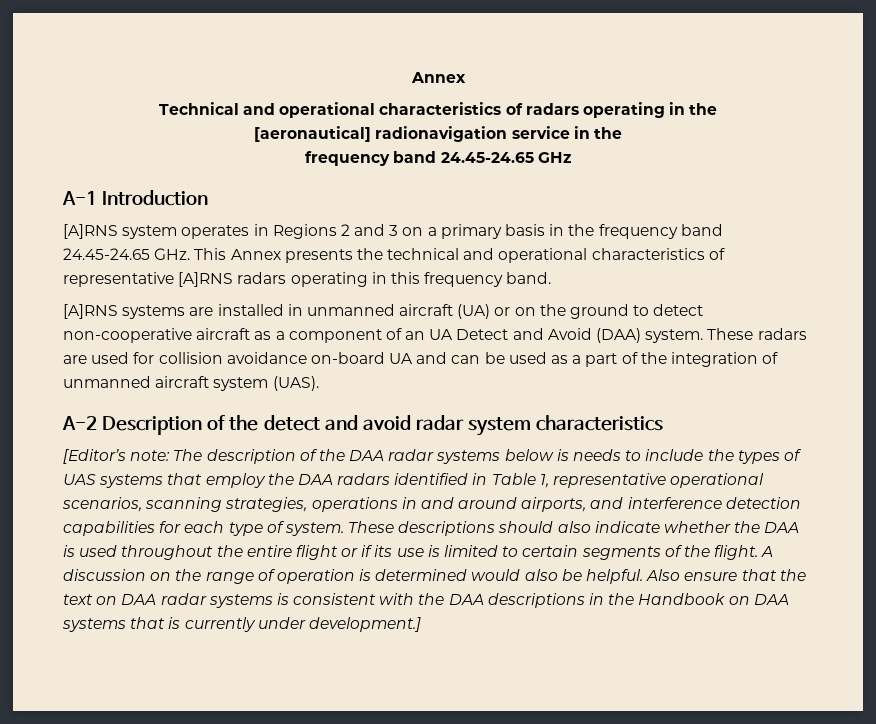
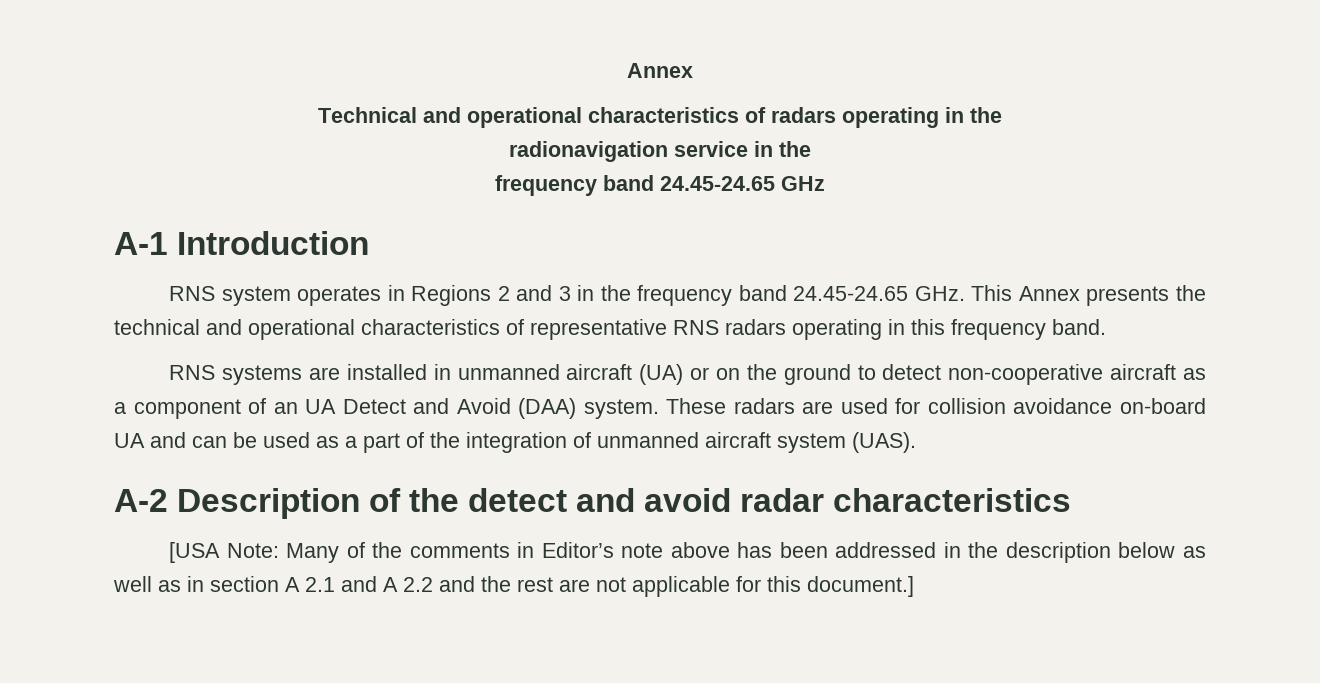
- [aeronautical] radionavigation service in the
+ radionavigation service in the
- [A]RNS system operates in Regions 2 and 3 on a primary basis in the frequency band 24.45-24.65 GHz. This Annex presents the technical and operational characteristics of representative [A]RNS radars operating in this frequency band.
+ RNS system operates in Regions 2 and 3 in the frequency band 24.45-24.65 GHz. This Annex presents the technical and operational characteristics of representative RNS radars operating in this frequency band.
- [A]RNS systems are installed in unmanned aircraft (UA) or on the ground to detect non-cooperative aircraft as a component of an UA Detect and Avoid (DAA) system.
+ RNS systems are installed in unmanned aircraft (UA) or on the ground to detect non-cooperative aircraft as a component of an UA Detect and Avoid (DAA) system.
- A-2 Description of the detect and avoid radar system characteristics
+ A-2 Description of the detect and avoid radar characteristics
- [Editor’s note: The description of the DAA radar systems below is needs to include the types of UAS systems that employ the DAA radars identified in Table 1, representative operational scenarios, scanning strategies, operations in and around airports, and interference detection capabilities for each type of system. These descriptions should also indicate whether the DAA is used throughout the entire flight or if its use is limited to certain segments of the flight. A discussion on the range of operation is determined would also be helpful. Also ensure that the text on DAA radar systems is consistent with the DAA descriptions in the Handbook on DAA systems that is currently under development.]
+ [USA Note: Many of the comments in Editor’s note above has been addressed in the description below as well as in section A 2.1 and A 2.2 and the rest are not applicable for this document.]

